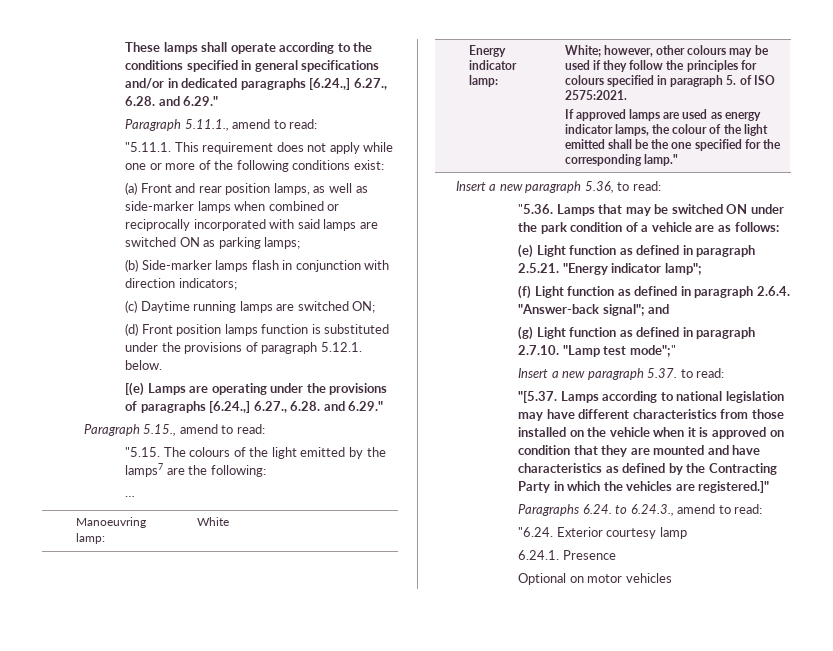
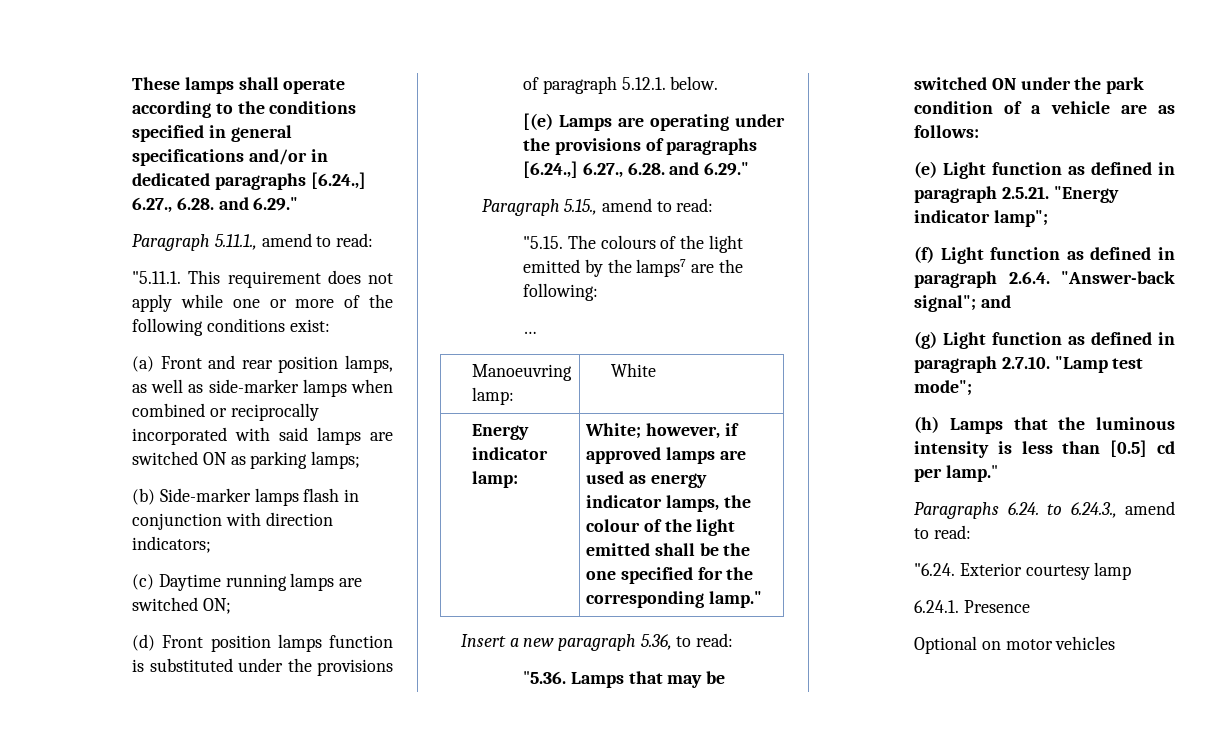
- White; however, other colours may be used if they follow the principles for colours specified in paragraph 5. of ISO 2575:2021.
- If approved lamps are used as energy indicator lamps, the colour of the light emitted shall be the one specified for the corresponding lamp."
+ White; however, if approved lamps are used as energy indicator lamps, the colour of the light emitted shall be the one specified for the corresponding lamp."
- (g) Light function as defined in paragraph 2.7.10. "Lamp test mode";"
- Insert a new paragraph 5.37. to read:
- "[5.37. Lamps according to national legislation may have different characteristics from those installed on the vehicle when it is approved on condition that they are mounted and have characteristics as defined by the Contracting Party in which the vehicles are registered.]"
+ (g) Light function as defined in paragraph 2.7.10. "Lamp test mode";
+ (h) Lamps that the luminous intensity is less than [0.5] cd per lamp."

